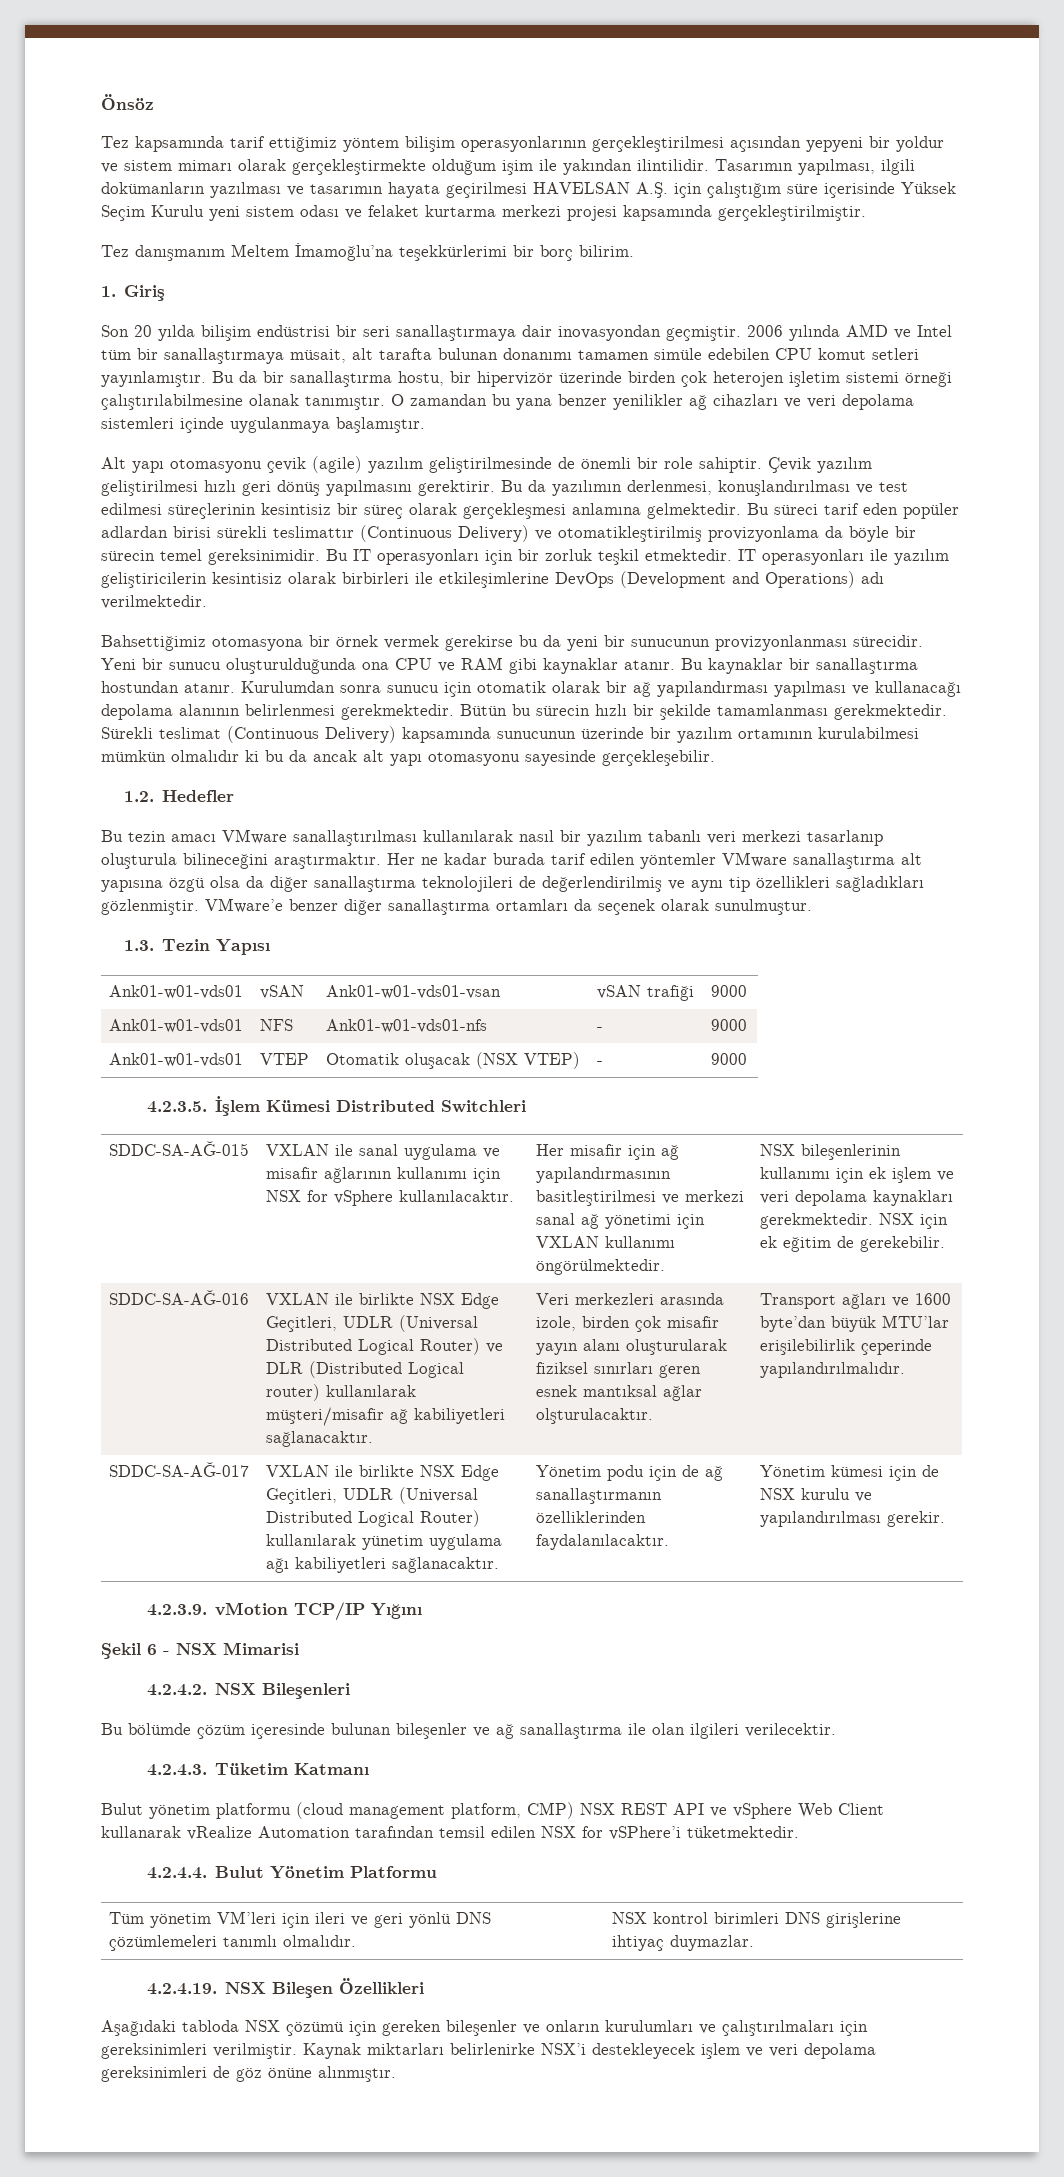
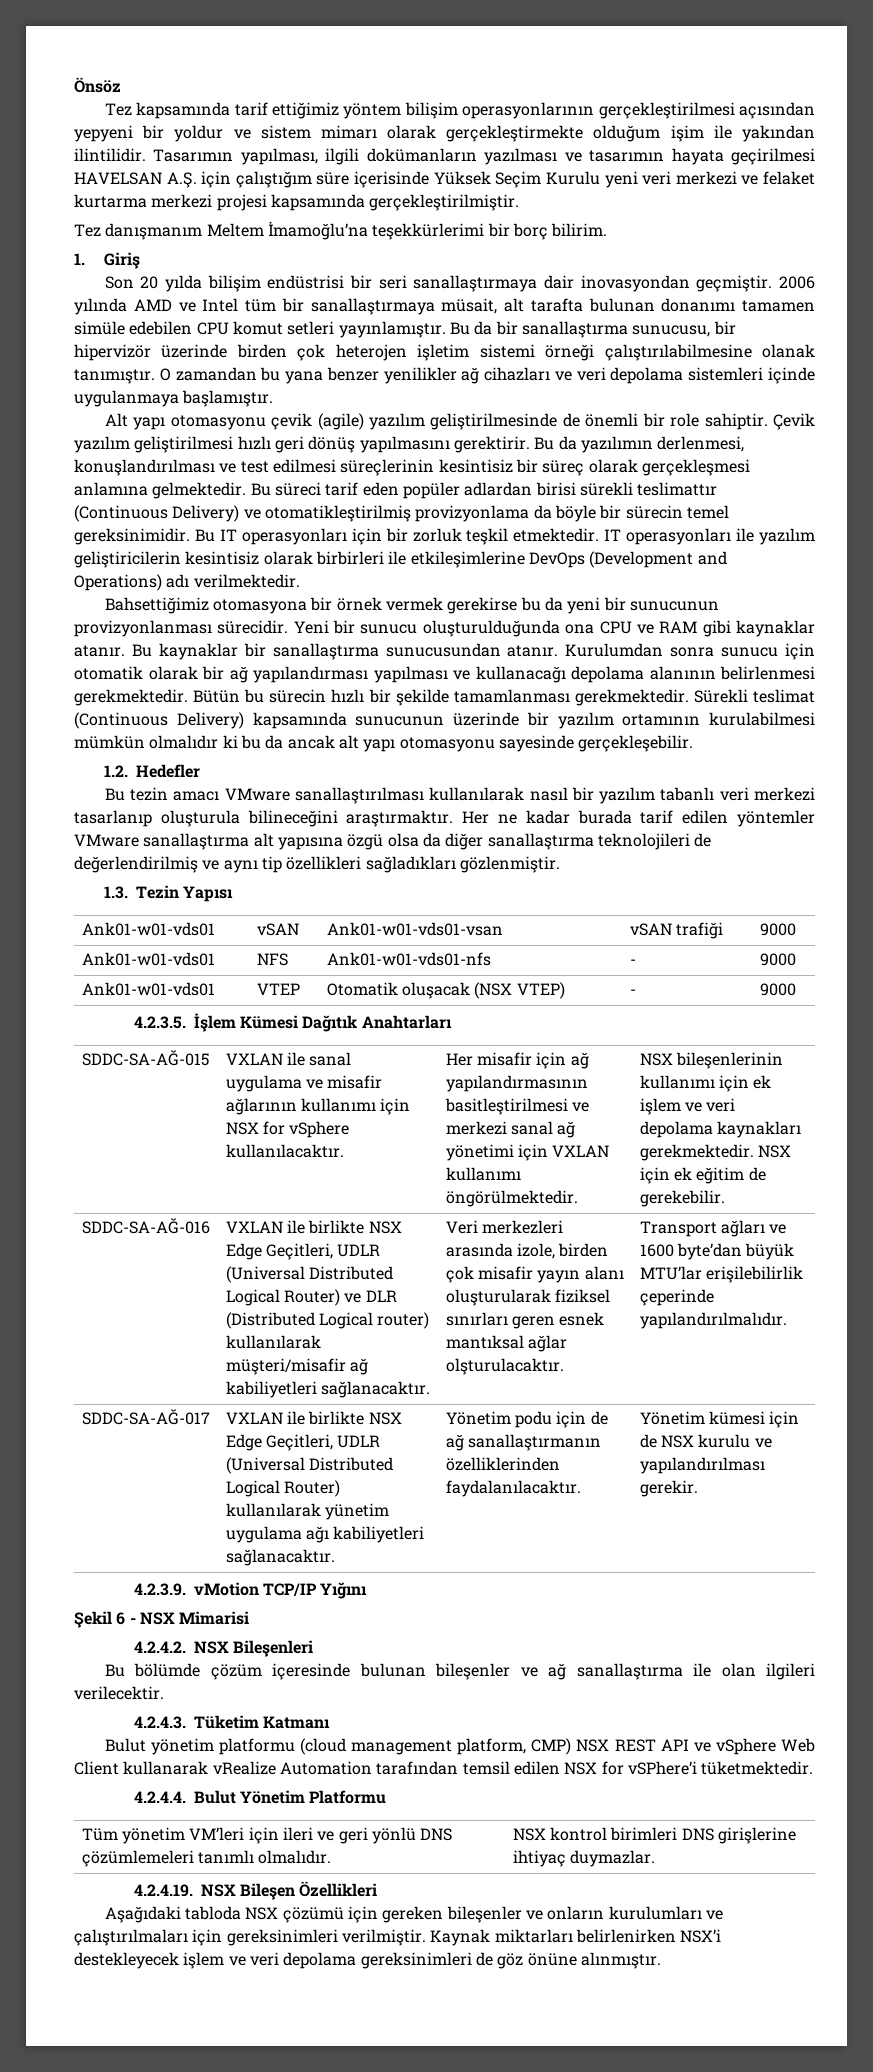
- Tasarımın yapılması, ilgili dokümanların yazılması ve tasarımın hayata geçirilmesi HAVELSAN A.Ş. için çalıştığım süre içerisinde Yüksek Seçim Kurulu yeni sistem odası ve felaket kurtarma merkezi projesi kapsamında gerçekleştirilmiştir.
+ Tasarımın yapılması, ilgili dokümanların yazılması ve tasarımın hayata geçirilmesi HAVELSAN A.Ş. için çalıştığım süre içerisinde Yüksek Seçim Kurulu yeni veri merkezi ve felaket kurtarma merkezi projesi kapsamında gerçekleştirilmiştir.
- Bu da bir sanallaştırma hostu, bir hipervizör üzerinde birden çok heterojen işletim sistemi örneği çalıştırılabilmesine olanak tanımıştır.
+ Bu da bir sanallaştırma sunucusu, bir hipervizör üzerinde birden çok heterojen işletim sistemi örneği çalıştırılabilmesine olanak tanımıştır.
- Bu kaynaklar bir sanallaştırma hostundan atanır.
+ Bu kaynaklar bir sanallaştırma sunucusundan atanır.
- VMware’e benzer diğer sanallaştırma ortamları da seçenek olarak sunulmuştur.
- 4.2.3.5. İşlem Kümesi Distributed Switchleri
+ 4.2.3.5. İşlem Kümesi Dağıtık Anahtarları
- Kaynak miktarları belirlenirke NSX’i destekleyecek işlem ve veri depolama gereksinimleri de göz önüne alınmıştır.
+ Kaynak miktarları belirlenirken NSX’i destekleyecek işlem ve veri depolama gereksinimleri de göz önüne alınmıştır.

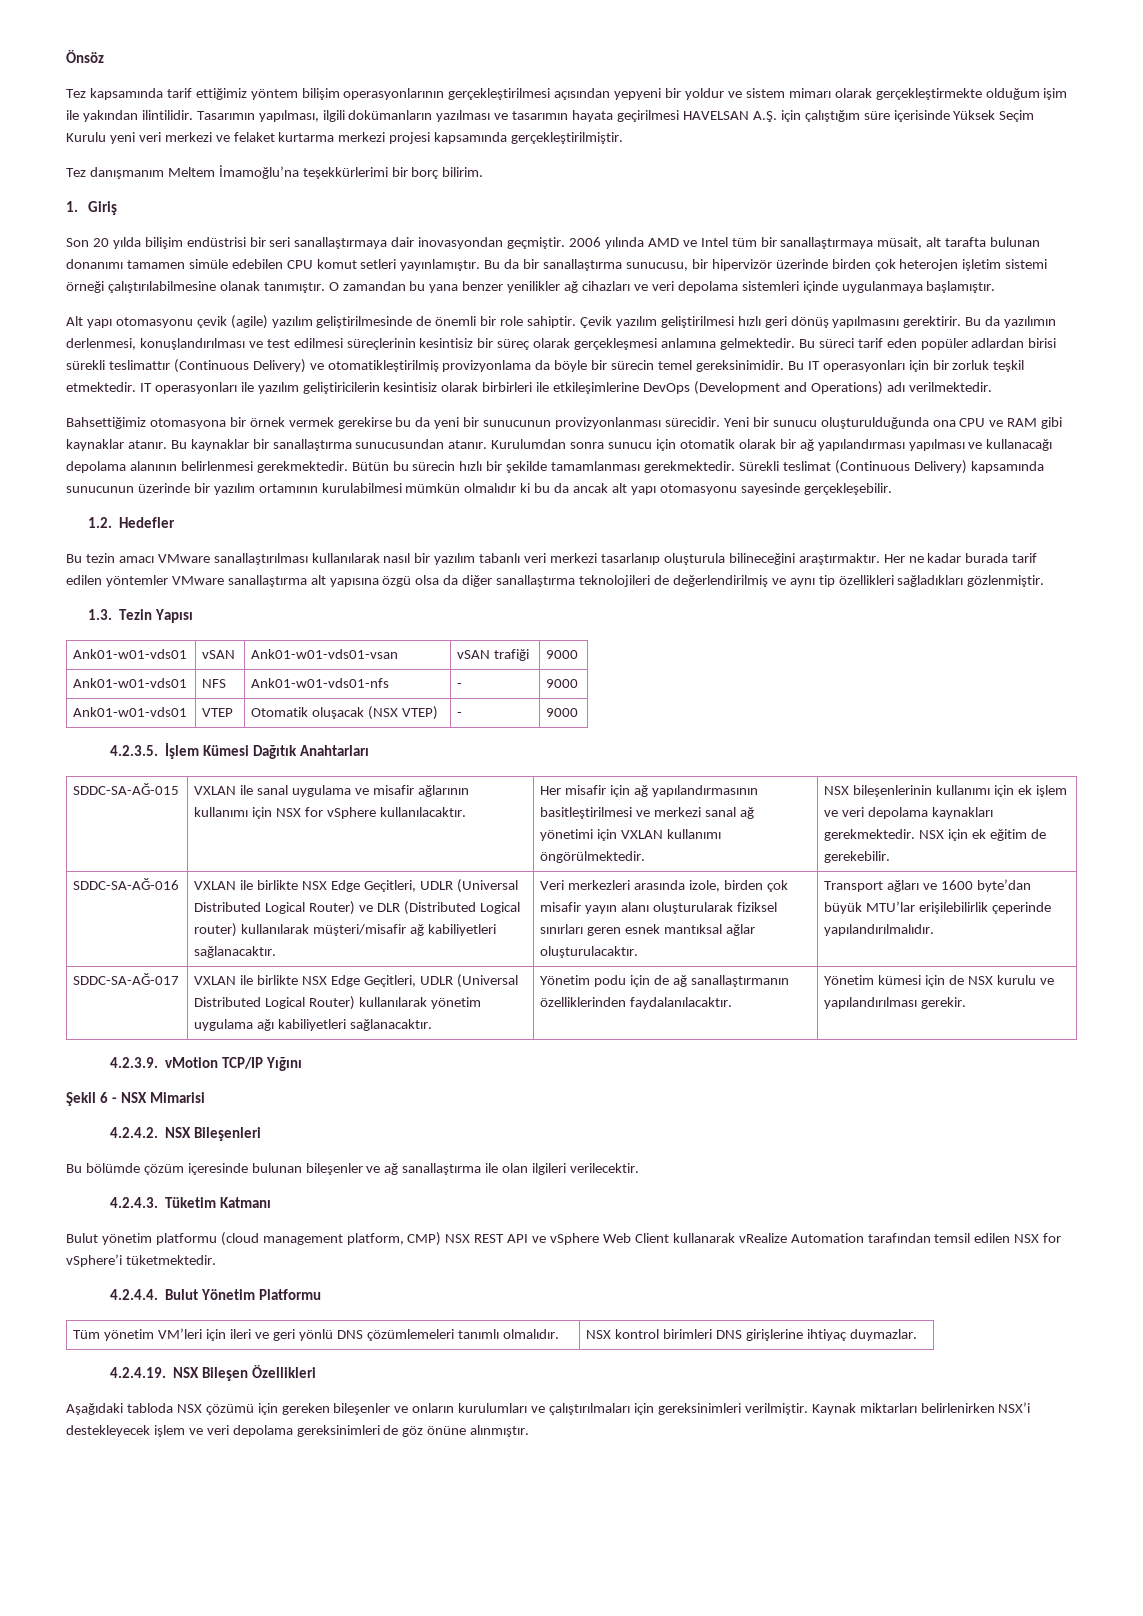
- Veri merkezleri arasında izole, birden çok misafir yayın alanı oluşturularak fiziksel sınırları geren esnek mantıksal ağlar olşturulacaktır.
+ Veri merkezleri arasında izole, birden çok misafir yayın alanı oluşturularak fiziksel sınırları geren esnek mantıksal ağlar oluşturulacaktır.
- SDDC-SA-AĞ-017 | VXLAN ile birlikte NSX Edge Geçitleri, UDLR (Universal Distributed Logical Router) kullanılarak yünetim uygulama ağı kabiliyetleri sağlanacaktır. | Yönetim podu için de ağ sanallaştırmanın özelliklerinden faydalanılacaktır. | Yönetim kümesi için de NSX kurulu ve yapılandırılması gerekir.
+ SDDC-SA-AĞ-017 | VXLAN ile birlikte NSX Edge Geçitleri, UDLR (Universal Distributed Logical Router) kullanılarak yönetim uygulama ağı kabiliyetleri sağlanacaktır. | Yönetim podu için de ağ sanallaştırmanın özelliklerinden faydalanılacaktır. | Yönetim kümesi için de NSX kurulu ve yapılandırılması gerekir.
- Bulut yönetim platformu (cloud management platform, CMP) NSX REST API ve vSphere Web Client kullanarak vRealize Automation tarafından temsil edilen NSX for vSPhere’i tüketmektedir.
+ Bulut yönetim platformu (cloud management platform, CMP) NSX REST API ve vSphere Web Client kullanarak vRealize Automation tarafından temsil edilen NSX for vSphere’i tüketmektedir.

